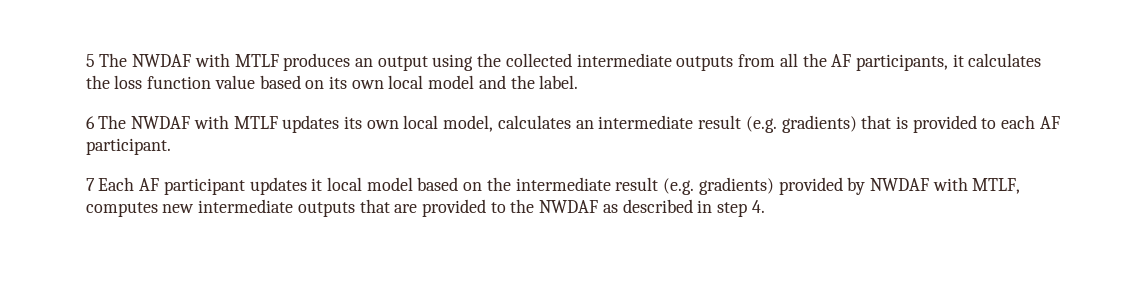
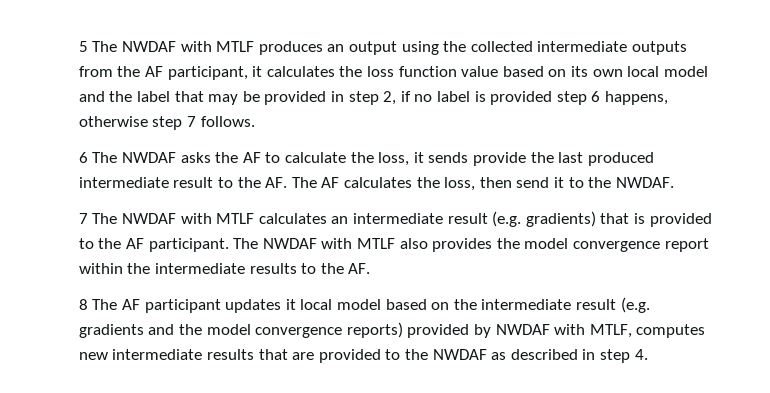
- 5 The NWDAF with MTLF produces an output using the collected intermediate outputs from all the AF participants, it calculates the loss function value based on its own local model and the label.
- 6 The NWDAF with MTLF updates its own local model, calculates an intermediate result (e.g. gradients) that is provided to each AF participant.
- 7 Each AF participant updates it local model based on the intermediate result (e.g. gradients) provided by NWDAF with MTLF, computes new intermediate outputs that are provided to the NWDAF as described in step 4.
+ 5 The NWDAF with MTLF produces an output using the collected intermediate outputs from the AF participant, it calculates the loss function value based on its own local model and the label that may be provided in step 2, if no label is provided step 6 happens, otherwise step 7 follows.
+ 6 The NWDAF asks the AF to calculate the loss, it sends provide the last produced intermediate result to the AF. The AF calculates the loss, then send it to the NWDAF.
+ 7 The NWDAF with MTLF calculates an intermediate result (e.g. gradients) that is provided to the AF participant. The NWDAF with MTLF also provides the model convergence report within the intermediate results to the AF.
+ 8 The AF participant updates it local model based on the intermediate result (e.g. gradients and the model convergence reports) provided by NWDAF with MTLF, computes new intermediate results that are provided to the NWDAF as described in step 4.

